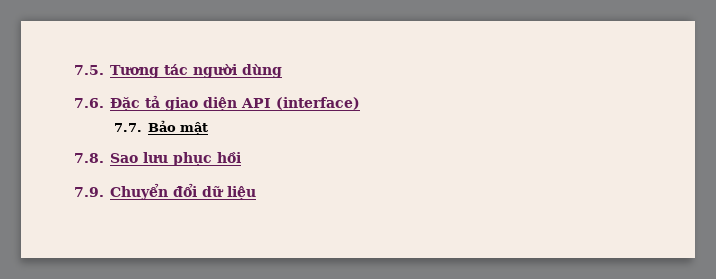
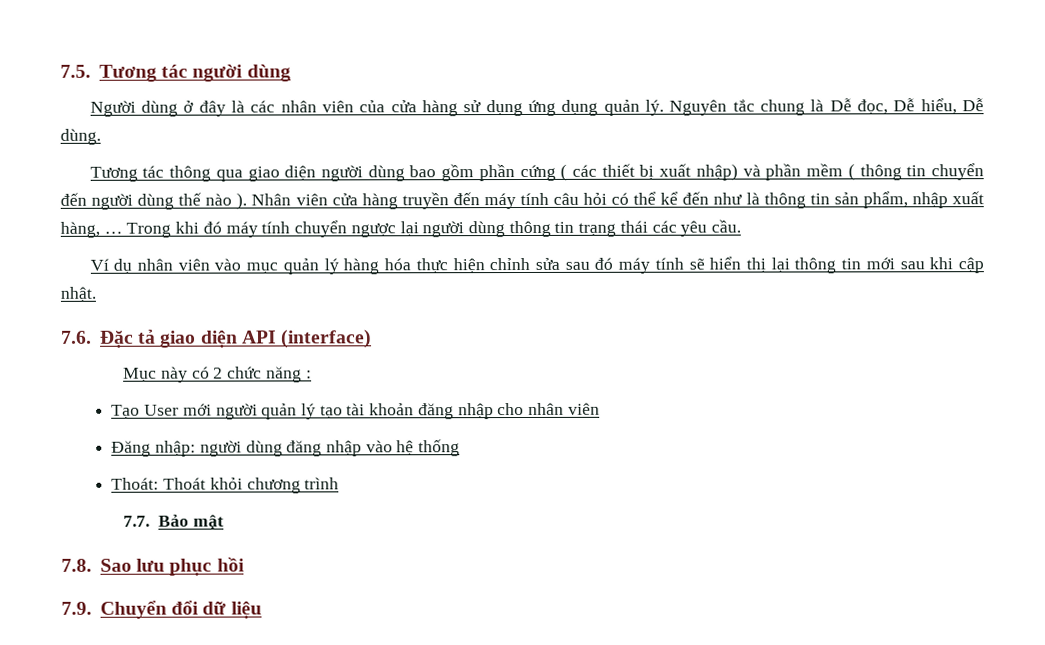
+ Người dùng ở đây là các nhân viên của cửa hàng sử dụng ứng dụng quản lý. Nguyên tắc chung là Dễ đọc, Dễ hiểu, Dễ dùng.
+ Tương tác thông qua giao diện người dùng bao gồm phần cứng ( các thiết bị xuất nhập) và phần mềm ( thông tin chuyển đến người dùng thế nào ). Nhân viên cửa hàng truyền đến máy tính câu hỏi có thể kể đến như là thông tin sản phẩm, nhập xuất hàng, … Trong khi đó máy tính chuyển ngược lại người dùng thông tin trạng thái các yêu cầu.
+ Ví dụ nhân viên vào mục quản lý hàng hóa thực hiện chỉnh sửa sau đó máy tính sẽ hiển thị lại thông tin mới sau khi cập nhật.
+ Mục này có 2 chức năng :
+ Tạo User mới người quản lý tạo tài khoản đăng nhập cho nhân viên
+ Đăng nhập: người dùng đăng nhập vào hệ thống
+ Thoát: Thoát khỏi chương trình

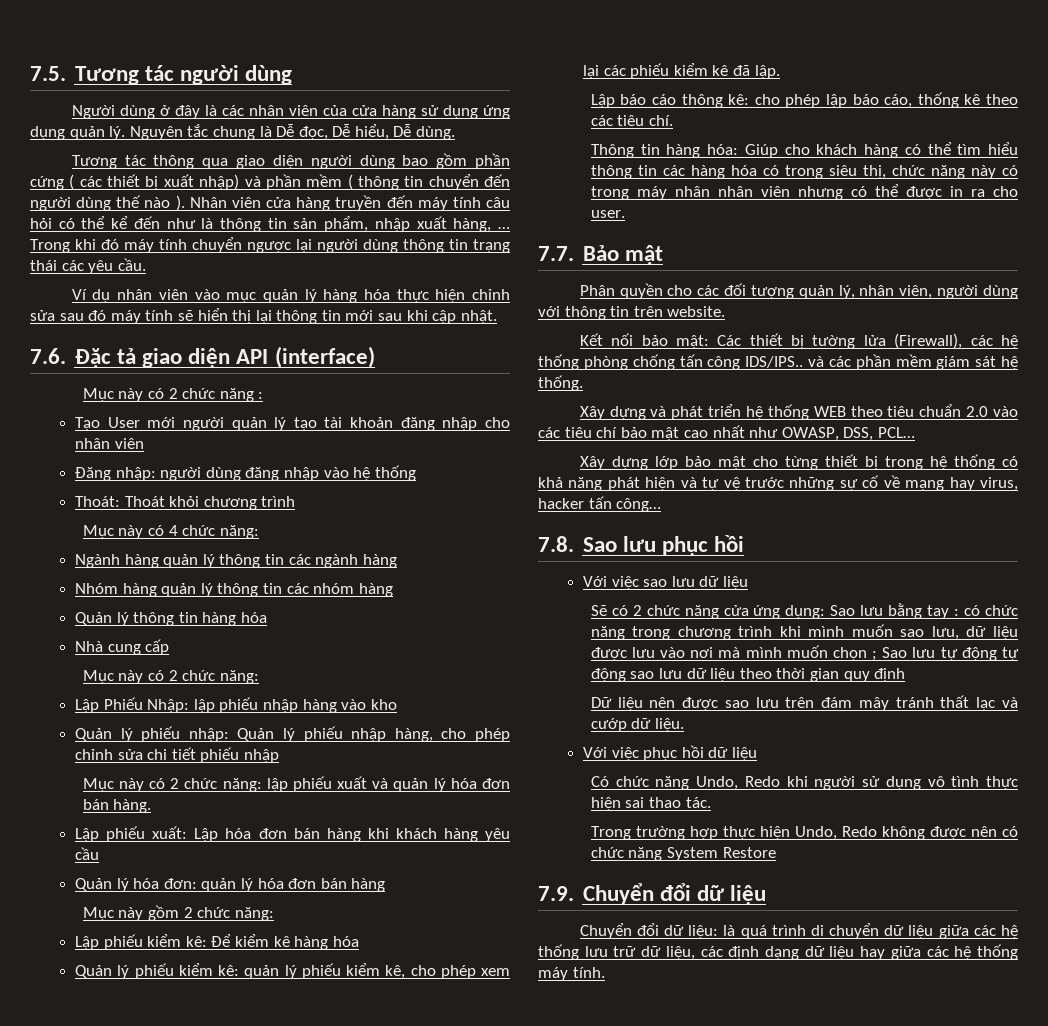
+ Mục này có 4 chức năng:
+ Ngành hàng quản lý thông tin các ngành hàng
+ Nhóm hàng quản lý thông tin các nhóm hàng
+ Quản lý thông tin hàng hóa
+ Nhà cung cấp
+ Mục này có 2 chức năng:
+ Lập Phiếu Nhập: lập phiếu nhập hàng vào kho
+ Quản lý phiếu nhập: Quản lý phiếu nhập hàng, cho phép chỉnh sửa chi tiết phiếu nhập
+ Mục này có 2 chức năng: lập phiếu xuất và quản lý hóa đơn bán hàng.
+ Lập phiếu xuất: Lập hóa đơn bán hàng khi khách hàng yêu cầu
+ Quản lý hóa đơn: quản lý hóa đơn bán hàng
+ Mục này gồm 2 chức năng:
+ Lập phiếu kiểm kê: Để kiểm kê hàng hóa
+ Quản lý phiếu kiểm kê: quản lý phiếu kiểm kê, cho phép xem lại các phiếu kiểm kê đã lập.
+ Lập báo cáo thông kê: cho phép lập báo cáo, thống kê theo các tiêu chí.
+ Thông tin hàng hóa: Giúp cho khách hàng có thể tìm hiểu thông tin các hàng hóa có trong siêu thị, chức năng này có trong máy nhân nhân viên nhưng có thể được in ra cho user.
  7.7. Bảo mật
+ Phân quyền cho các đối tượng quản lý, nhân viên, người dùng với thông tin trên website.
+ Kết nối bảo mật: Các thiết bị tường lửa (Firewall), các hệ thống phòng chống tấn công IDS/IPS.. và các phần mềm giám sát hệ thống.
+ Xây dựng và phát triển hệ thống WEB theo tiêu chuẩn 2.0 vào các tiêu chí bảo mật cao nhất như OWASP, DSS, PCL…
+ Xây dựng lớp bảo mật cho từng thiết bị trong hệ thống có khả năng phát hiện và tự vệ trước những sự cố về mạng hay virus, hacker tấn công…
+ Với việc sao lưu dữ liệu
+ Sẽ có 2 chức năng cửa ứng dụng: Sao lưu bằng tay : có chức năng trong chương trình khi mình muốn sao lưu, dữ liệu được lưu vào nơi mà mình muốn chọn ; Sao lưu tự động tự động sao lưu dữ liệu theo thời gian quy định
+ Dữ liệu nên được sao lưu trên đám mây tránh thất lạc và cướp dữ liệu.
+ Với việc phục hồi dữ liệu
+ Có chức năng Undo, Redo khi người sử dụng vô tình thực hiện sai thao tác.
+ Trong trường hợp thực hiện Undo, Redo không được nên có chức năng System Restore
+ Chuyển đổi dữ liệu: là quá trình di chuyển dữ liệu giữa các hệ thống lưu trữ dữ liệu, các định dạng dữ liệu hay giữa các hệ thống máy tính.

